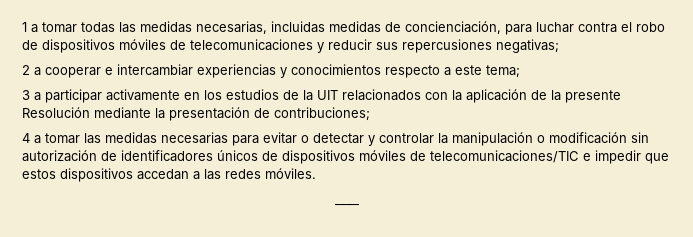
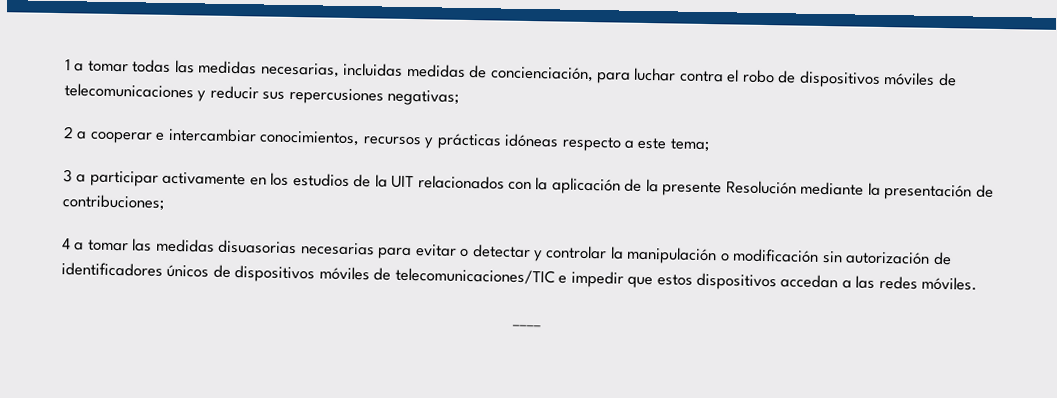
- 2 a cooperar e intercambiar experiencias y conocimientos respecto a este tema;
+ 2 a cooperar e intercambiar conocimientos, recursos y prácticas idóneas respecto a este tema;
- 4 a tomar las medidas necesarias para evitar o detectar y controlar la manipulación o modificación sin autorización de identificadores únicos de dispositivos móviles de telecomunicaciones/TIC e impedir que estos dispositivos accedan a las redes móviles.
+ 4 a tomar las medidas disuasorias necesarias para evitar o detectar y controlar la manipulación o modificación sin autorización de identificadores únicos de dispositivos móviles de telecomunicaciones/TIC e impedir que estos dispositivos accedan a las redes móviles.

